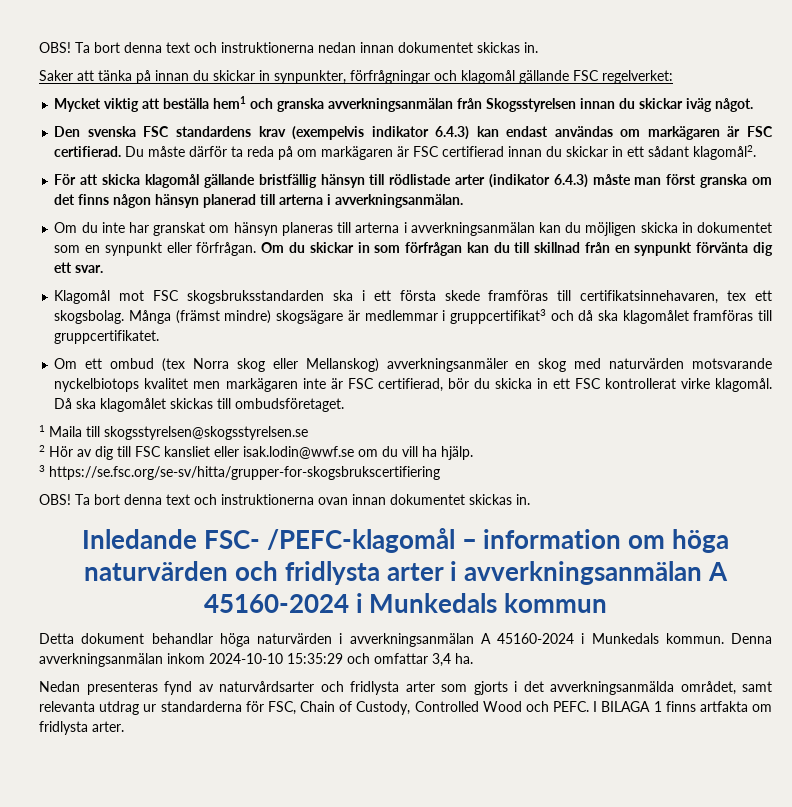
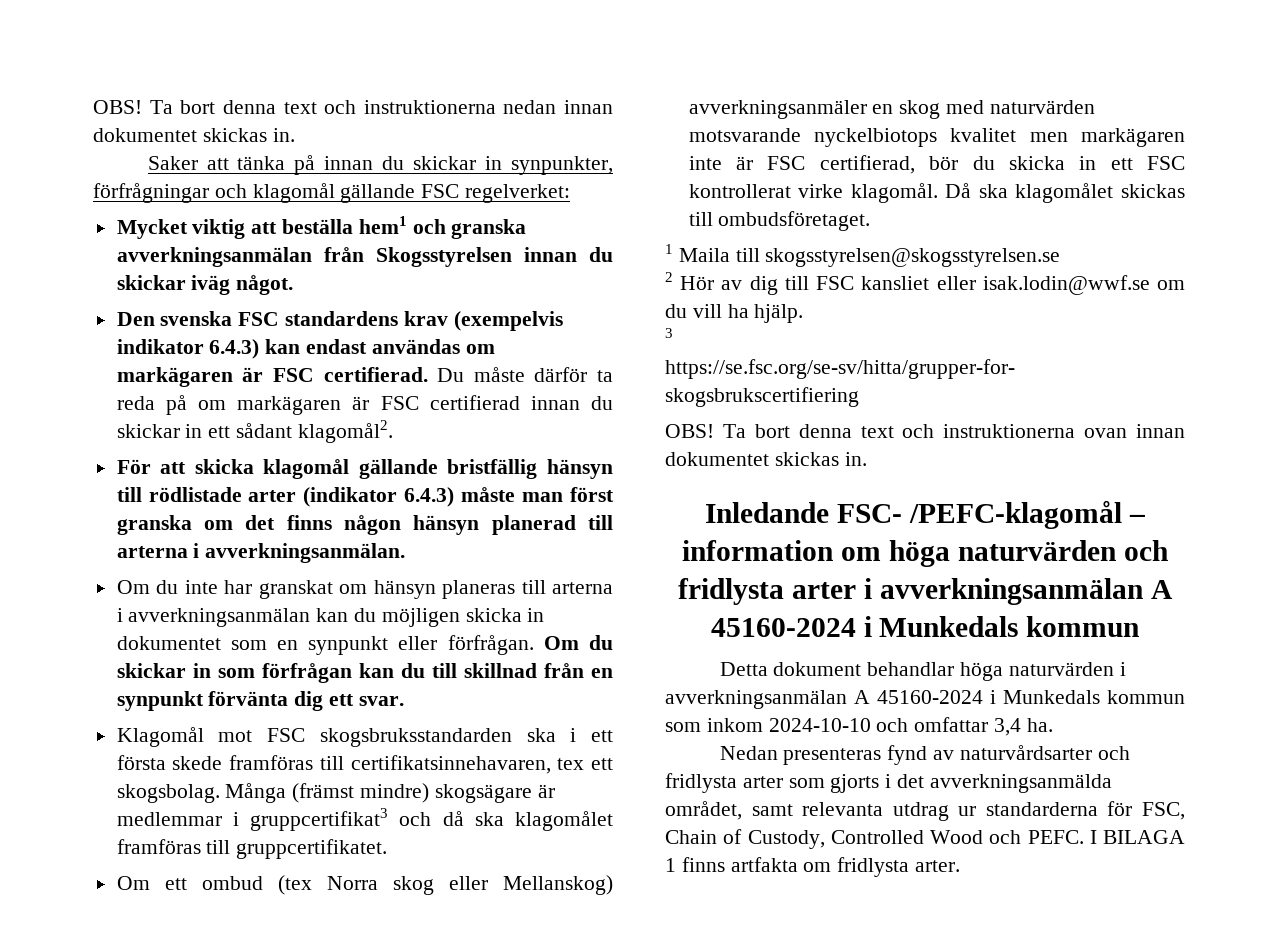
- Detta dokument behandlar höga naturvärden i avverkningsanmälan A 45160-2024 i Munkedals kommun. Denna avverkningsanmälan inkom 2024-10-10 15:35:29 och omfattar 3,4 ha.
+ Detta dokument behandlar höga naturvärden i avverkningsanmälan A 45160-2024 i Munkedals kommun som inkom 2024-10-10 och omfattar 3,4 ha.

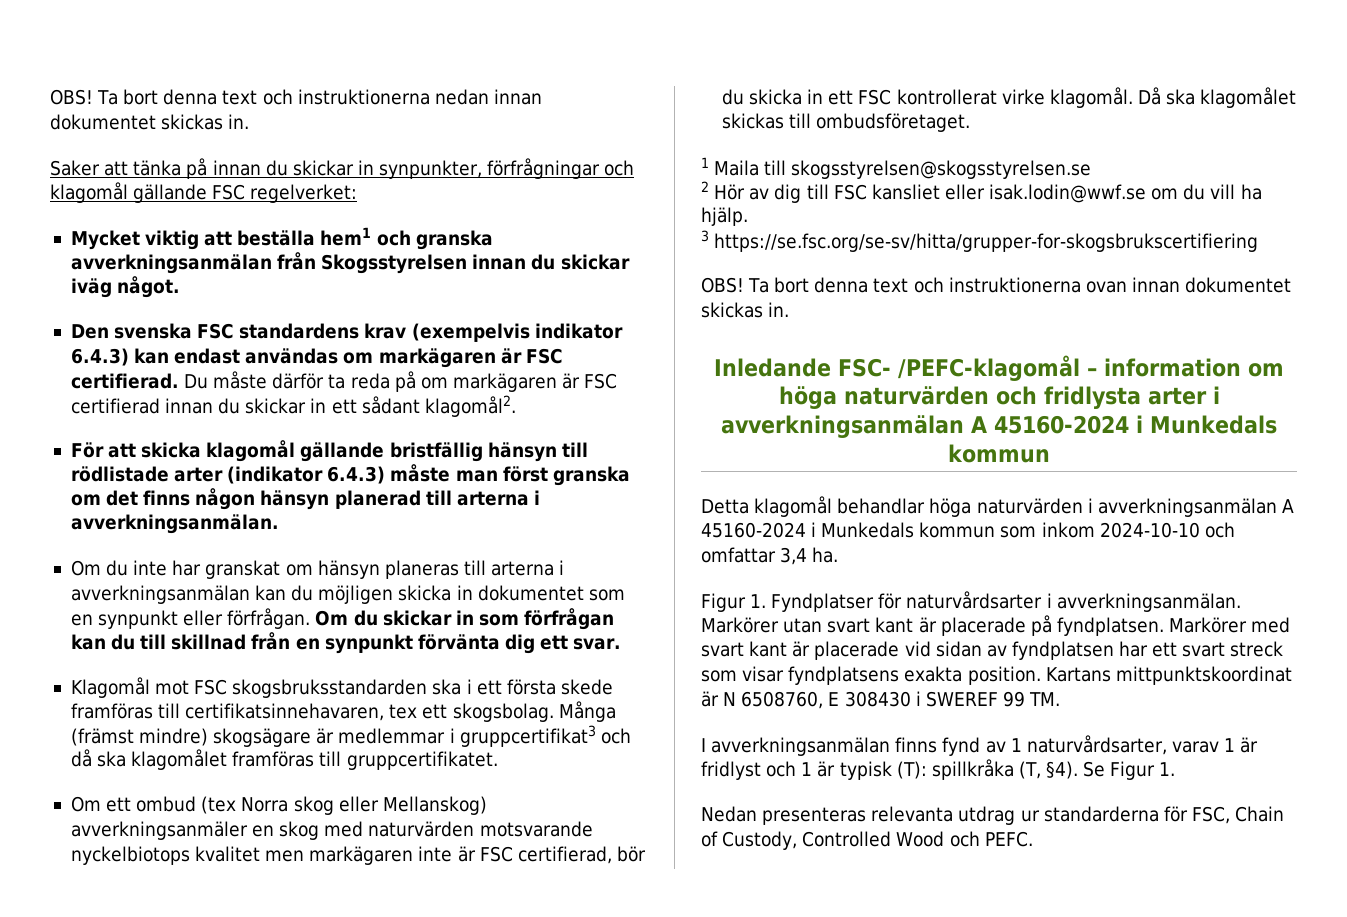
- Detta dokument behandlar höga naturvärden i avverkningsanmälan A 45160-2024 i Munkedals kommun som inkom 2024-10-10 och omfattar 3,4 ha.
+ Detta klagomål behandlar höga naturvärden i avverkningsanmälan A 45160-2024 i Munkedals kommun som inkom 2024-10-10 och omfattar 3,4 ha.
- Nedan presenteras fynd av naturvårdsarter och fridlysta arter som gjorts i det avverkningsanmälda området, samt relevanta utdrag ur standarderna för FSC, Chain of Custody, Controlled Wood och PEFC. I BILAGA 1 finns artfakta om fridlysta arter.
+ Figur 1. Fyndplatser för naturvårdsarter i avverkningsanmälan. Markörer utan svart kant är placerade på fyndplatsen. Markörer med svart kant är placerade vid sidan av fyndplatsen har ett svart streck som visar fyndplatsens exakta position. Kartans mittpunktskoordinat är N 6508760, E 308430 i SWEREF 99 TM.
+ I avverkningsanmälan finns fynd av 1 naturvårdsarter, varav 1 är fridlyst och 1 är typisk (T): spillkråka (T, §4). Se Figur 1.
+ Nedan presenteras relevanta utdrag ur standarderna för FSC, Chain of Custody, Controlled Wood och PEFC.

